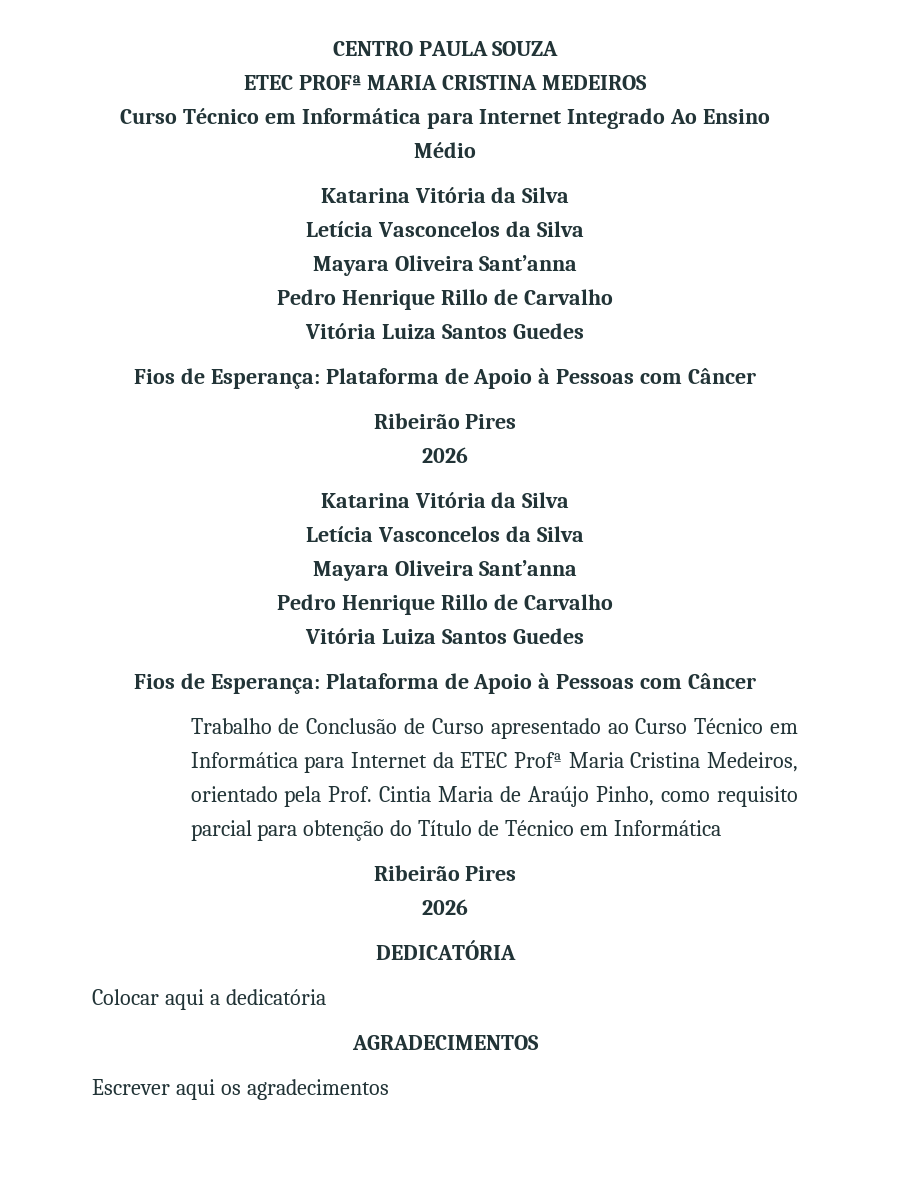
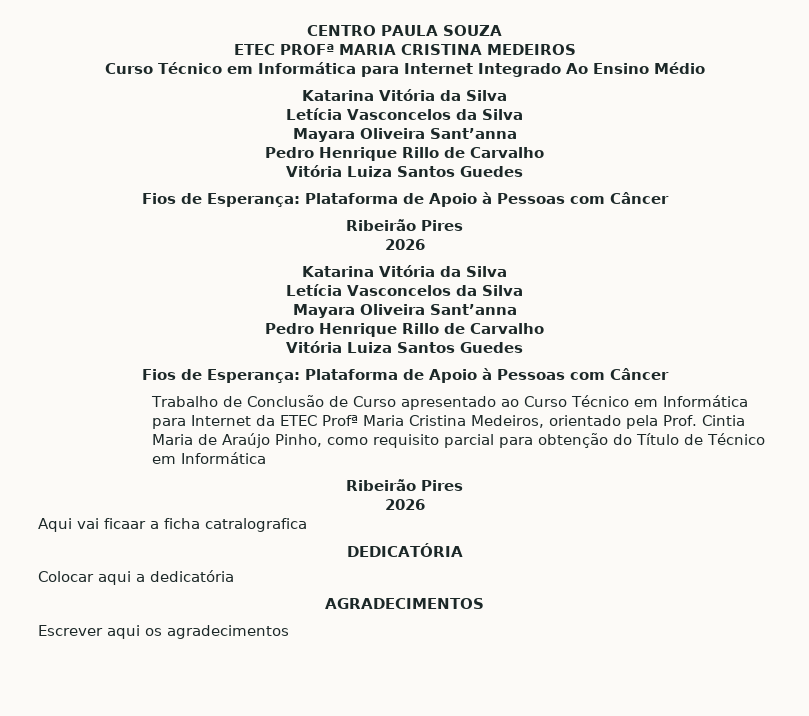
+ Aqui vai ficaar a ficha catralografica

